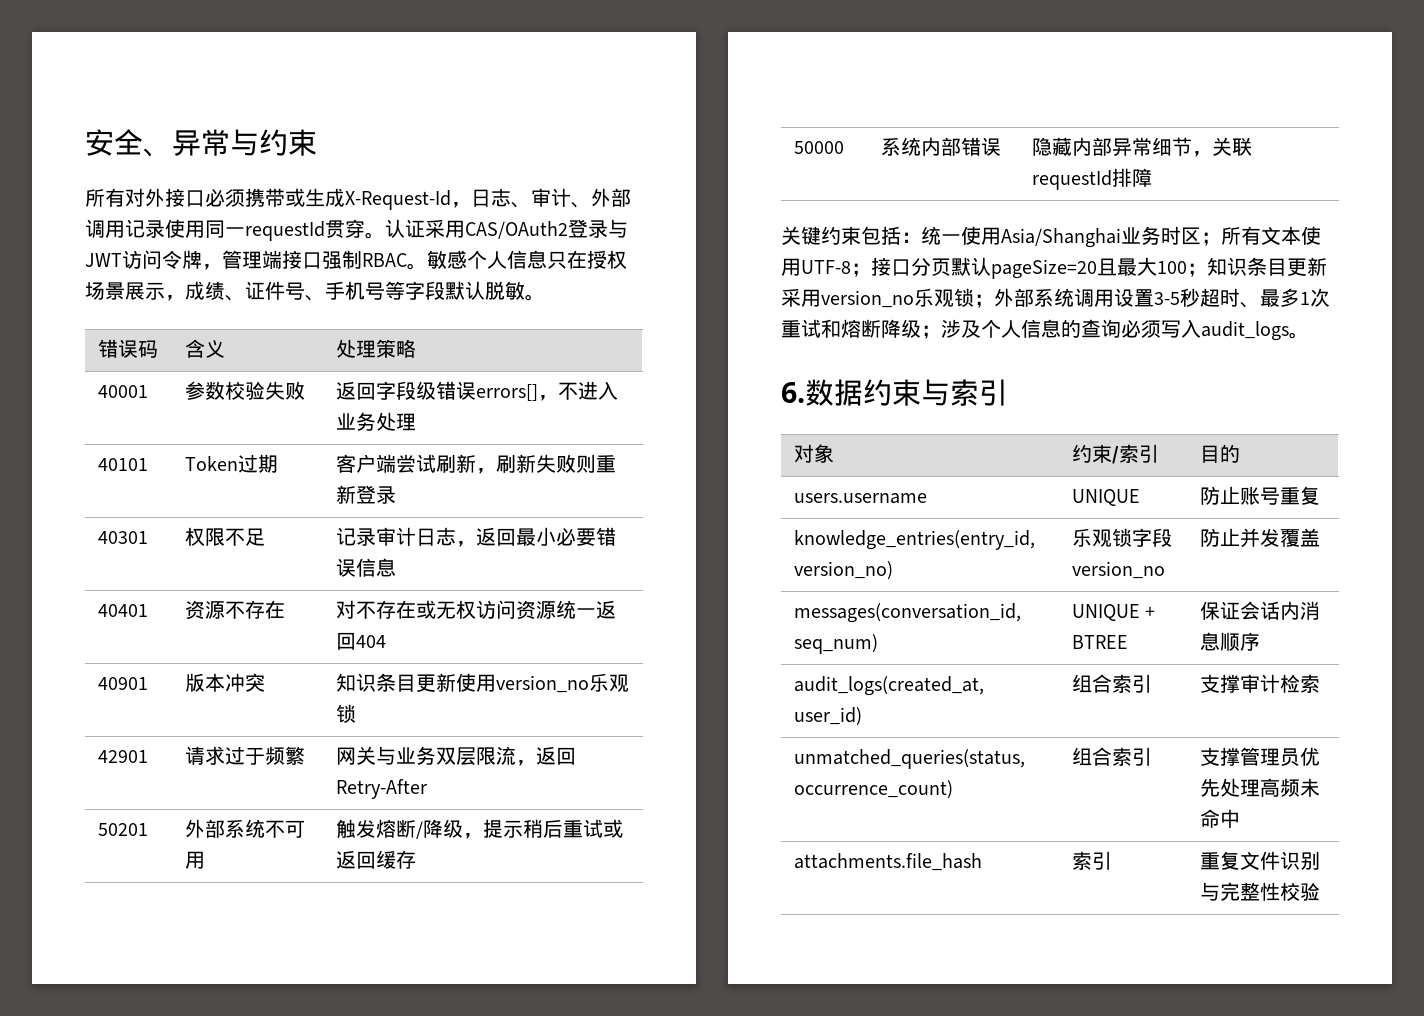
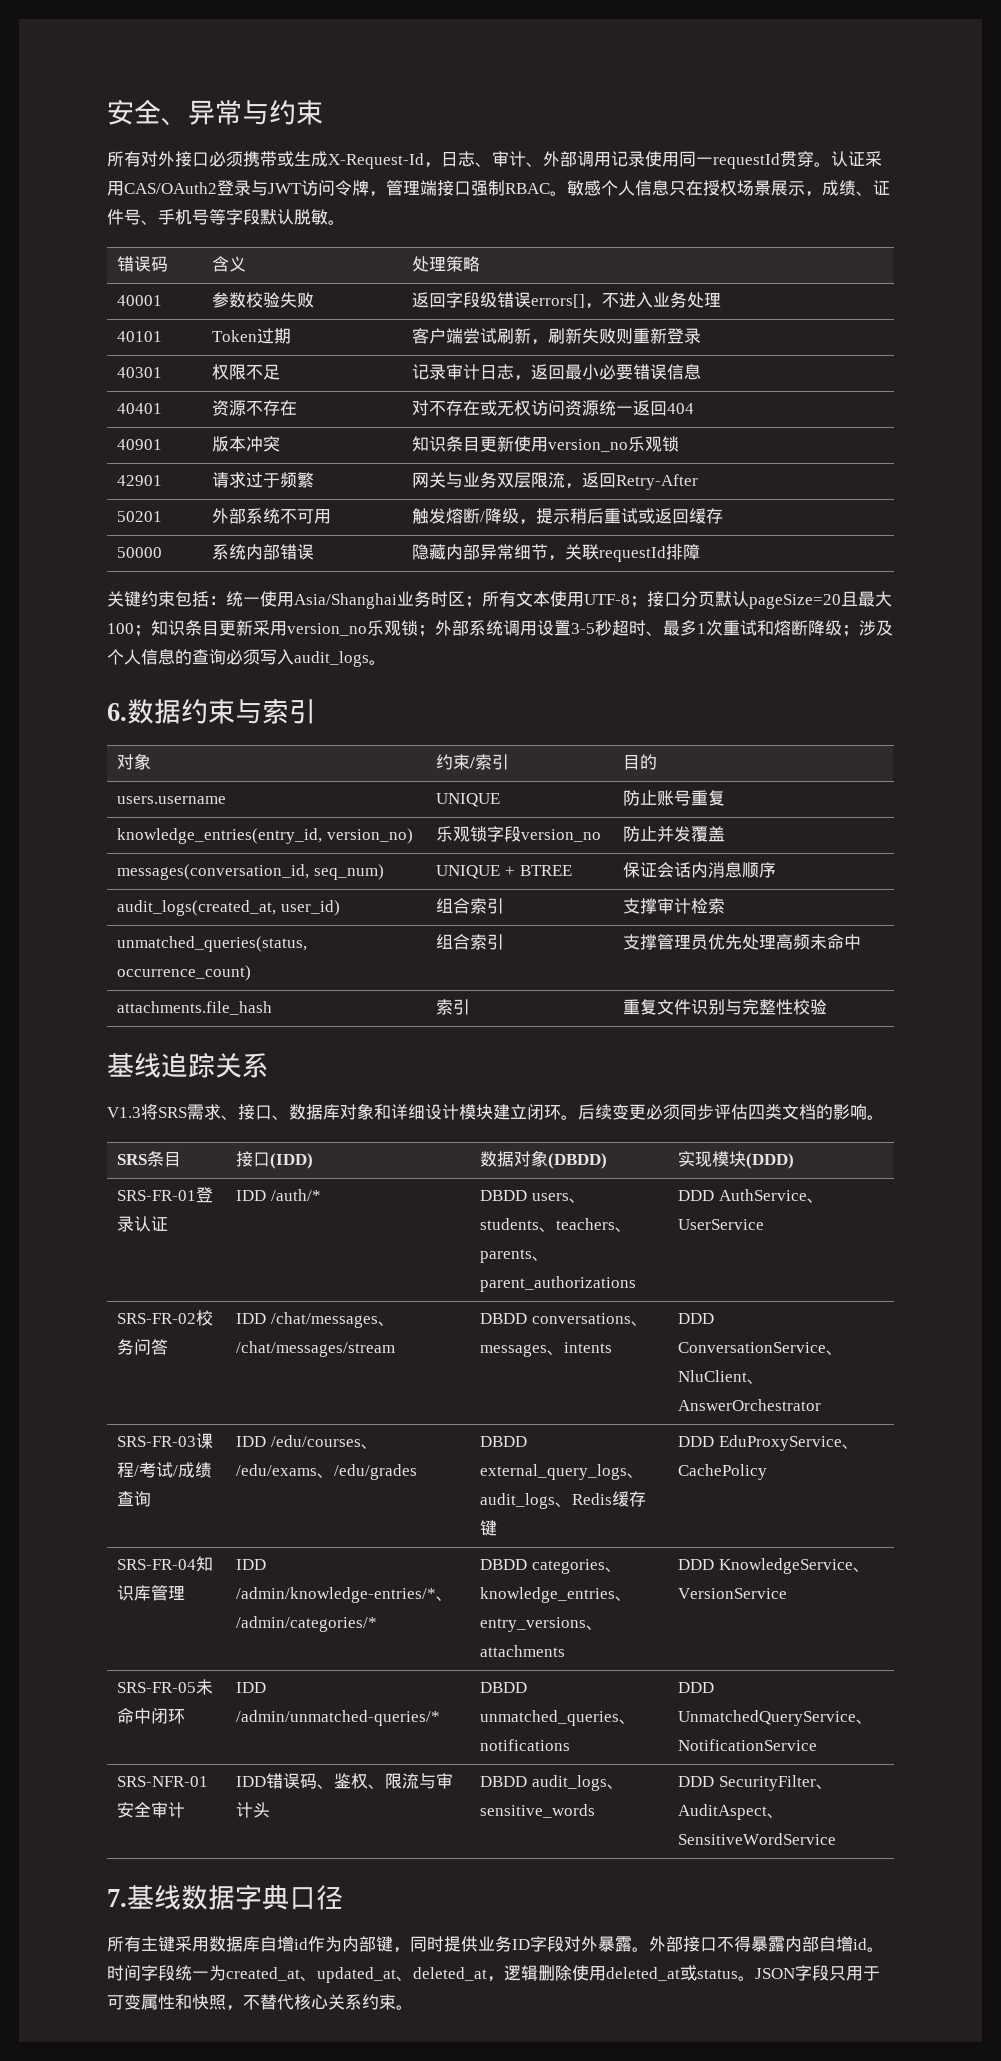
+ 基线追踪关系
+ V1.3将SRS需求、接口、数据库对象和详细设计模块建立闭环。后续变更必须同步评估四类文档的影响。
+ SRS条目 | 接口(IDD) | 数据对象(DBDD) | 实现模块(DDD)
+ SRS-FR-01登录认证 | IDD /auth/* | DBDD users、students、teachers、parents、parent_authorizations | DDD AuthService、UserService
+ SRS-FR-02校务问答 | IDD /chat/messages、/chat/messages/stream | DBDD conversations、messages、intents | DDD ConversationService、NluClient、AnswerOrchestrator
+ SRS-FR-03课程/考试/成绩查询 | IDD /edu/courses、/edu/exams、/edu/grades | DBDD external_query_logs、audit_logs、Redis缓存键 | DDD EduProxyService、CachePolicy
+ SRS-FR-04知识库管理 | IDD /admin/knowledge-entries/*、/admin/categories/* | DBDD categories、knowledge_entries、entry_versions、attachments | DDD KnowledgeService、VersionService
+ SRS-FR-05未命中闭环 | IDD /admin/unmatched-queries/* | DBDD unmatched_queries、notifications | DDD UnmatchedQueryService、NotificationService
+ SRS-NFR-01安全审计 | IDD错误码、鉴权、限流与审计头 | DBDD audit_logs、sensitive_words | DDD SecurityFilter、AuditAspect、SensitiveWordService
+ 7.基线数据字典口径
+ 所有主键采用数据库自增id作为内部键，同时提供业务ID字段对外暴露。外部接口不得暴露内部自增id。时间字段统一为created_at、updated_at、deleted_at，逻辑删除使用deleted_at或status。JSON字段只用于可变属性和快照，不替代核心关系约束。

